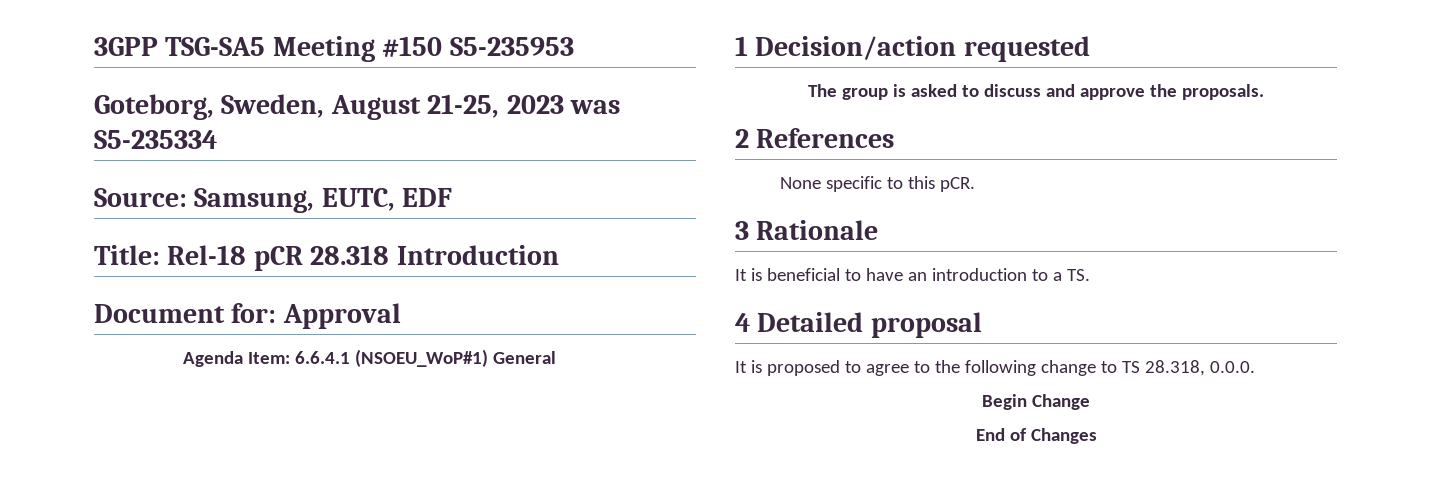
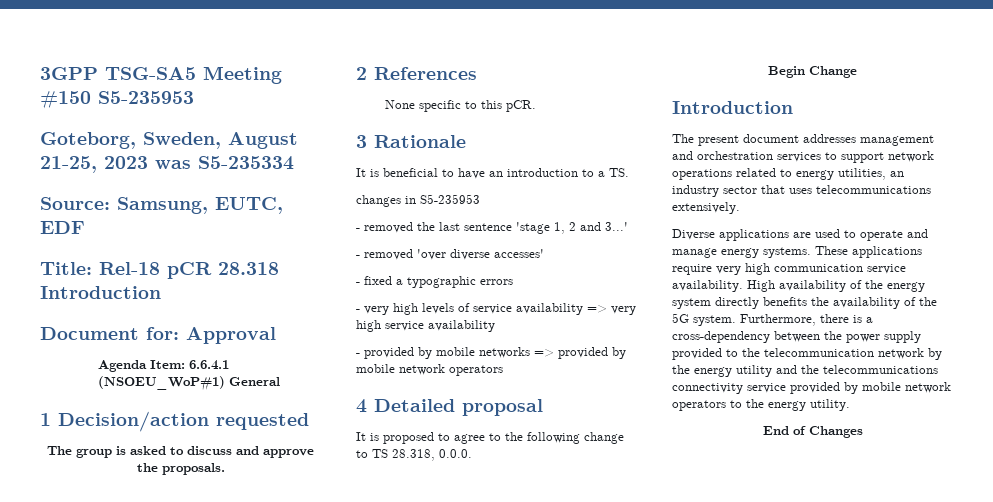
+ changes in S5-235953
+ - removed the last sentence 'stage 1, 2 and 3...'
+ - removed 'over diverse accesses'
+ - fixed a typographic errors
+ - very high levels of service availability => very high service availability
+ - provided by mobile networks => provided by mobile network operators
  Begin Change
+ Introduction
+ The present document addresses management and orchestration services to support network operations related to energy utilities, an industry sector that uses telecommunications extensively.
+ Diverse applications are used to operate and manage energy systems. These applications require very high communication service availability. High availability of the energy system directly benefits the availability of the 5G system. Furthermore, there is a cross-dependency between the power supply provided to the telecommunication network by the energy utility and the telecommunications connectivity service provided by mobile network operators to the energy utility.

